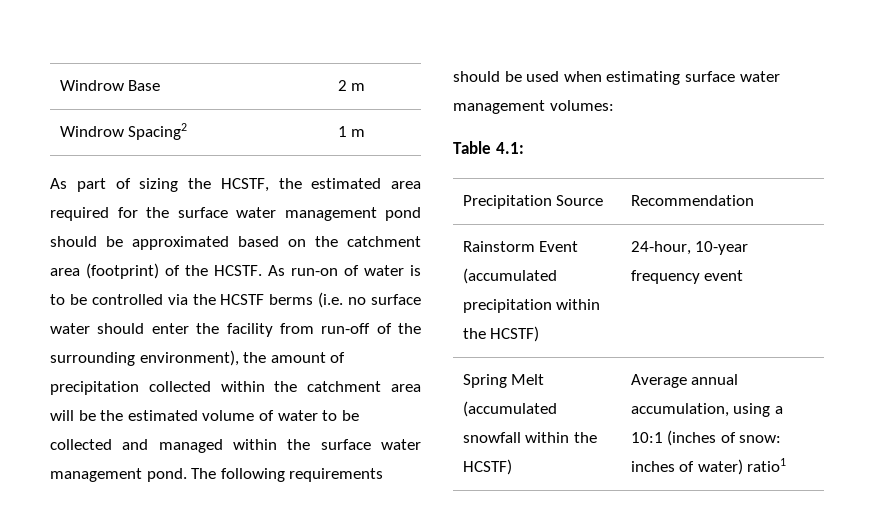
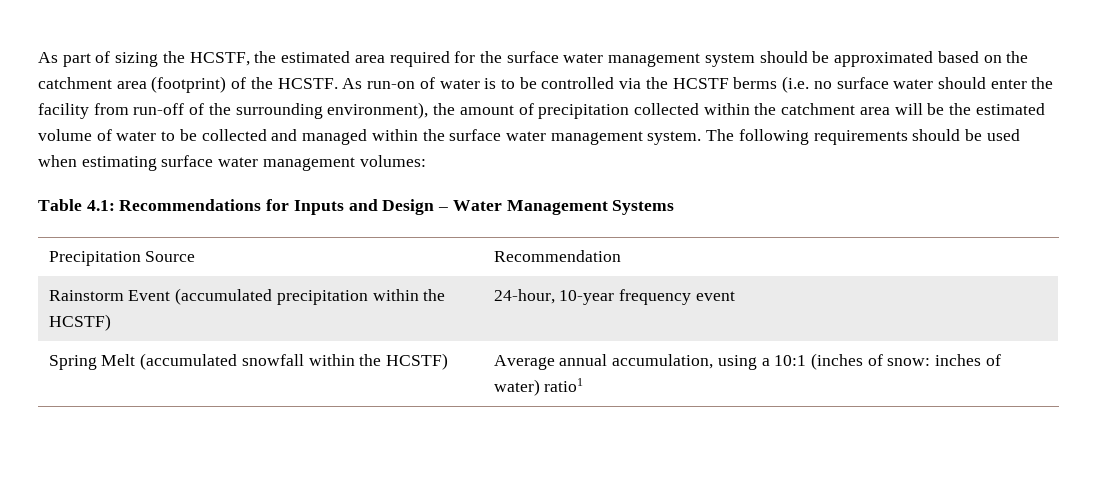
- Windrow Base | 2 m
- Windrow Spacing2 | 1 m
- As part of sizing the HCSTF, the estimated area required for the surface water management pond should be approximated based on the catchment area (footprint) of the HCSTF.
+ As part of sizing the HCSTF, the estimated area required for the surface water management system should be approximated based on the catchment area (footprint) of the HCSTF.
- As run-on of water is to be controlled via the HCSTF berms (i.e. no surface water should enter the facility from run-off of the surrounding environment), the amount of precipitation collected within the catchment area will be the estimated volume of water to be collected and managed within the surface water management pond.
+ As run-on of water is to be controlled via the HCSTF berms (i.e. no surface water should enter the facility from run-off of the surrounding environment), the amount of precipitation collected within the catchment area will be the estimated volume of water to be collected and managed within the surface water management system.
- Table 4.1:
+ Table 4.1: Recommendations for Inputs and Design – Water Management Systems

